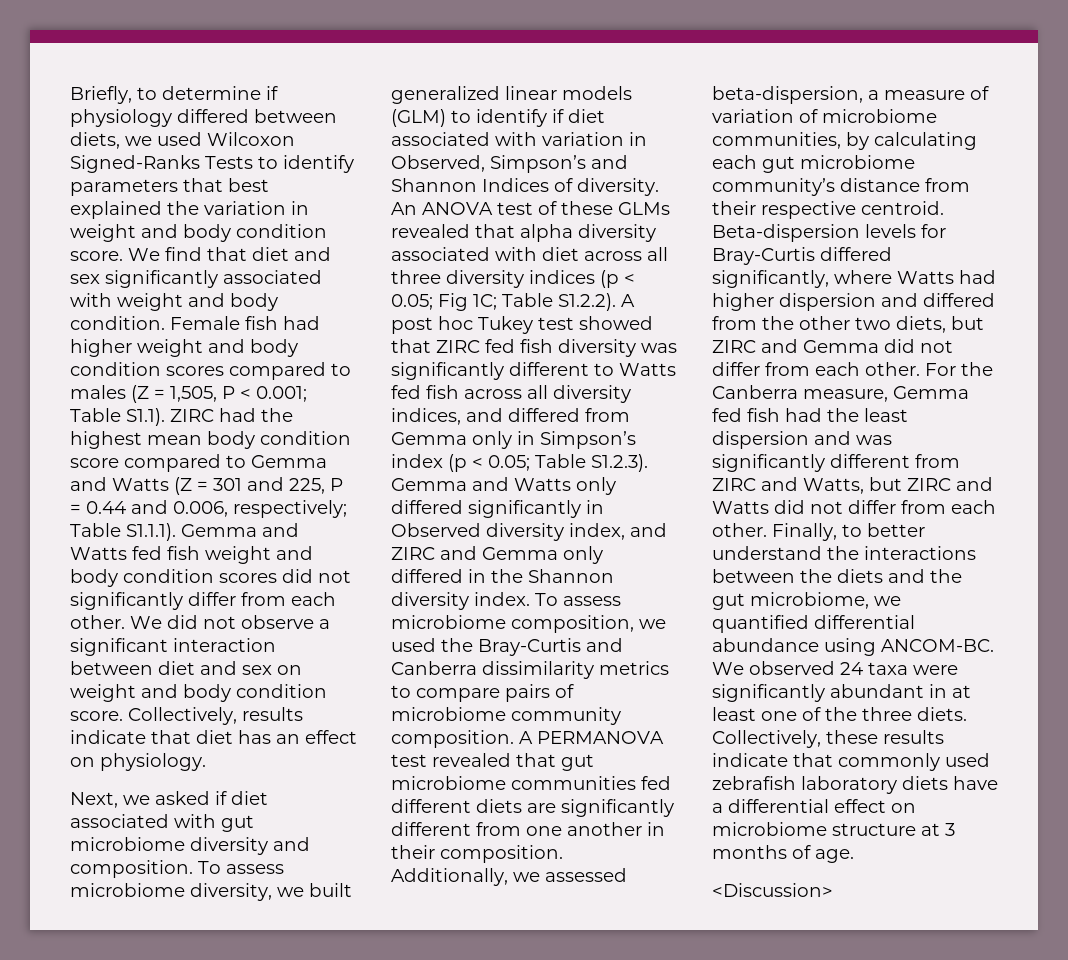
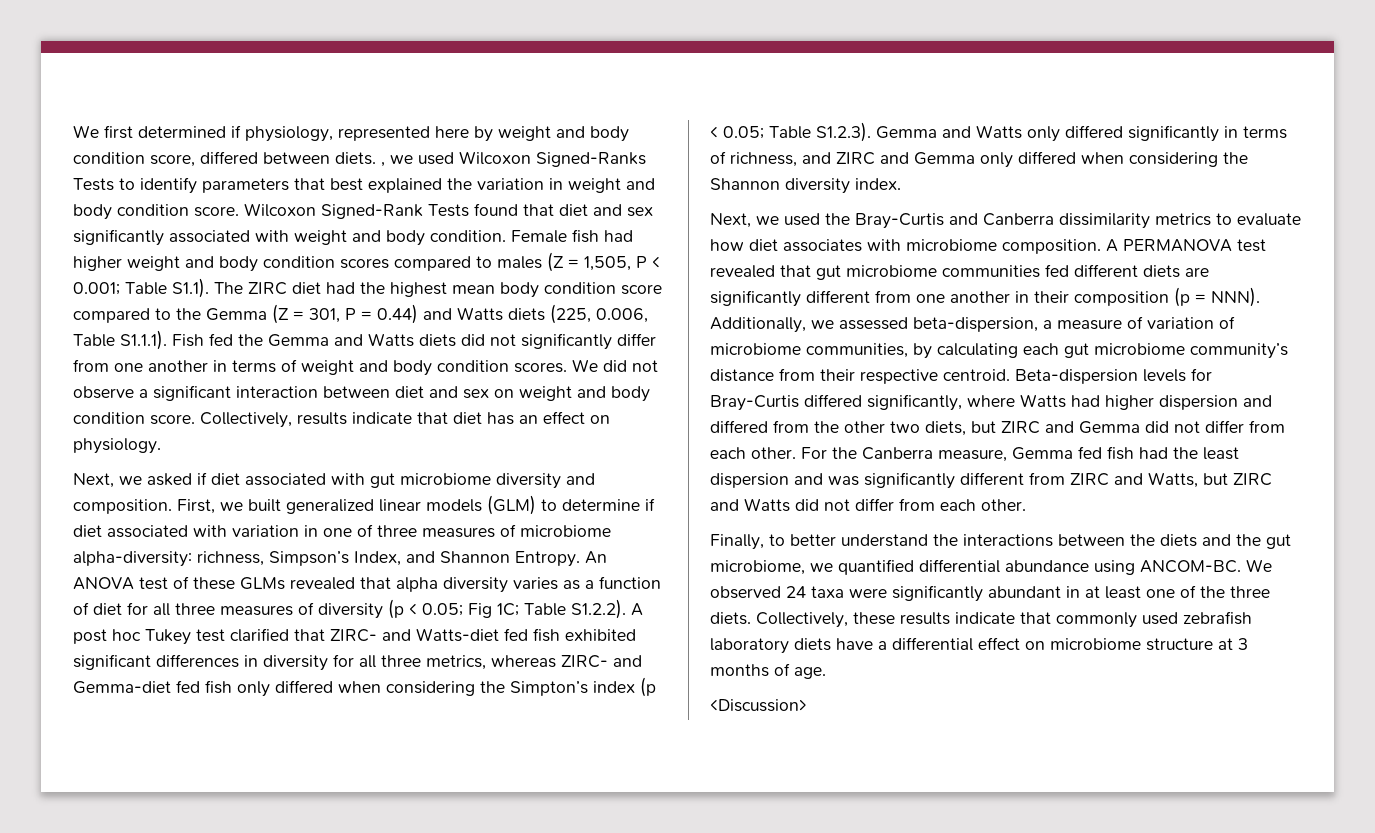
- Briefly, to determine if physiology differed between diets, we used Wilcoxon Signed-Ranks Tests to identify parameters that best explained the variation in weight and body condition score.
+ We first determined if physiology, represented here by weight and body condition score, differed between diets. , we used Wilcoxon Signed-Ranks Tests to identify parameters that best explained the variation in weight and body condition score.
- We find that diet and sex significantly associated with weight and body condition.
+ Wilcoxon Signed-Rank Tests found that diet and sex significantly associated with weight and body condition.
- Female fish had higher weight and body condition scores compared to males (Z = 1,505, P < 0.001; Table S1.1). ZIRC had the highest mean body condition score compared to Gemma and Watts (Z = 301 and 225, P = 0.44 and 0.006, respectively; Table S1.1.1). Gemma and Watts fed fish weight and body condition scores did not significantly differ from each other.
+ Female fish had higher weight and body condition scores compared to males (Z = 1,505, P < 0.001; Table S1.1). The ZIRC diet had the highest mean body condition score compared to the Gemma (Z = 301, P = 0.44) and Watts diets (225, 0.006, Table S1.1.1). Fish fed the Gemma and Watts diets did not significantly differ from one another in terms of weight and body condition scores.
- To assess microbiome diversity, we built generalized linear models (GLM) to identify if diet associated with variation in Observed, Simpson’s and Shannon Indices of diversity.
+ First, we built generalized linear models (GLM) to determine if diet associated with variation in one of three measures of microbiome alpha-diversity: richness, Simpson’s Index, and Shannon Entropy.
- An ANOVA test of these GLMs revealed that alpha diversity associated with diet across all three diversity indices (p < 0.05; Fig 1C; Table S1.2.2). A post hoc Tukey test showed that ZIRC fed fish diversity was significantly different to Watts fed fish across all diversity indices, and differed from Gemma only in Simpson’s index (p < 0.05; Table S1.2.3). Gemma and Watts only differed significantly in Observed diversity index, and ZIRC and Gemma only differed in the Shannon diversity index. To assess microbiome composition, we used the Bray-Curtis and Canberra dissimilarity metrics to compare pairs of microbiome community composition.
+ An ANOVA test of these GLMs revealed that alpha diversity varies as a function of diet for all three measures of diversity (p < 0.05; Fig 1C; Table S1.2.2). A post hoc Tukey test clarified that ZIRC- and Watts-diet fed fish exhibited significant differences in diversity for all three metrics, whereas ZIRC- and Gemma-diet fed fish only differed when considering the Simpton’s index (p < 0.05; Table S1.2.3). Gemma and Watts only differed significantly in terms of richness, and ZIRC and Gemma only differed when considering the Shannon diversity index.
+ Next, we used the Bray-Curtis and Canberra dissimilarity metrics to evaluate how diet associates with microbiome composition.
- A PERMANOVA test revealed that gut microbiome communities fed different diets are significantly different from one another in their composition.
+ A PERMANOVA test revealed that gut microbiome communities fed different diets are significantly different from one another in their composition (p = NNN).
- For the Canberra measure, Gemma fed fish had the least dispersion and was significantly different from ZIRC and Watts, but ZIRC and Watts did not differ from each other. Finally, to better understand the interactions between the diets and the gut microbiome, we quantified differential abundance using ANCOM-BC.
+ For the Canberra measure, Gemma fed fish had the least dispersion and was significantly different from ZIRC and Watts, but ZIRC and Watts did not differ from each other.
+ Finally, to better understand the interactions between the diets and the gut microbiome, we quantified differential abundance using ANCOM-BC.

